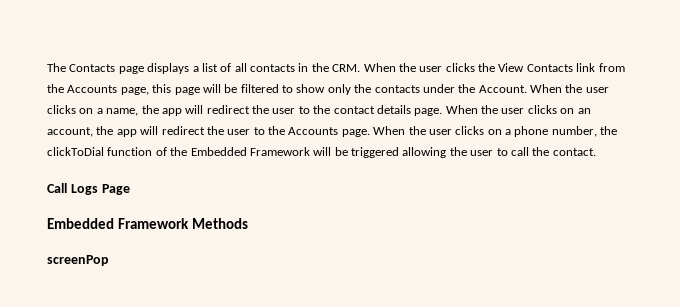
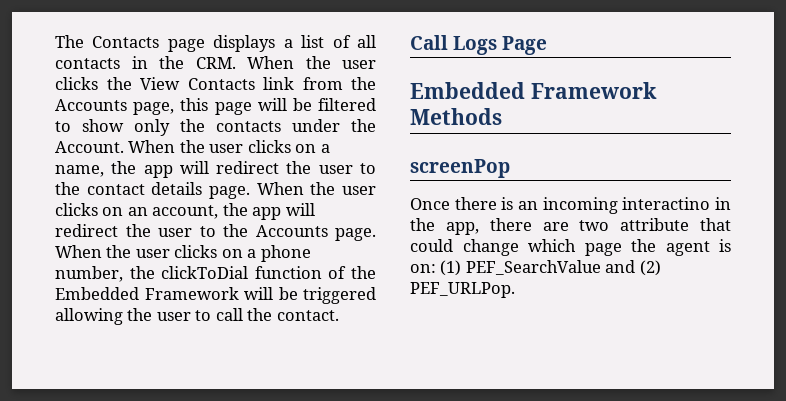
+ Once there is an incoming interactino in the app, there are two attribute that could change which page the agent is on: (1) PEF_SearchValue and (2) PEF_URLPop.

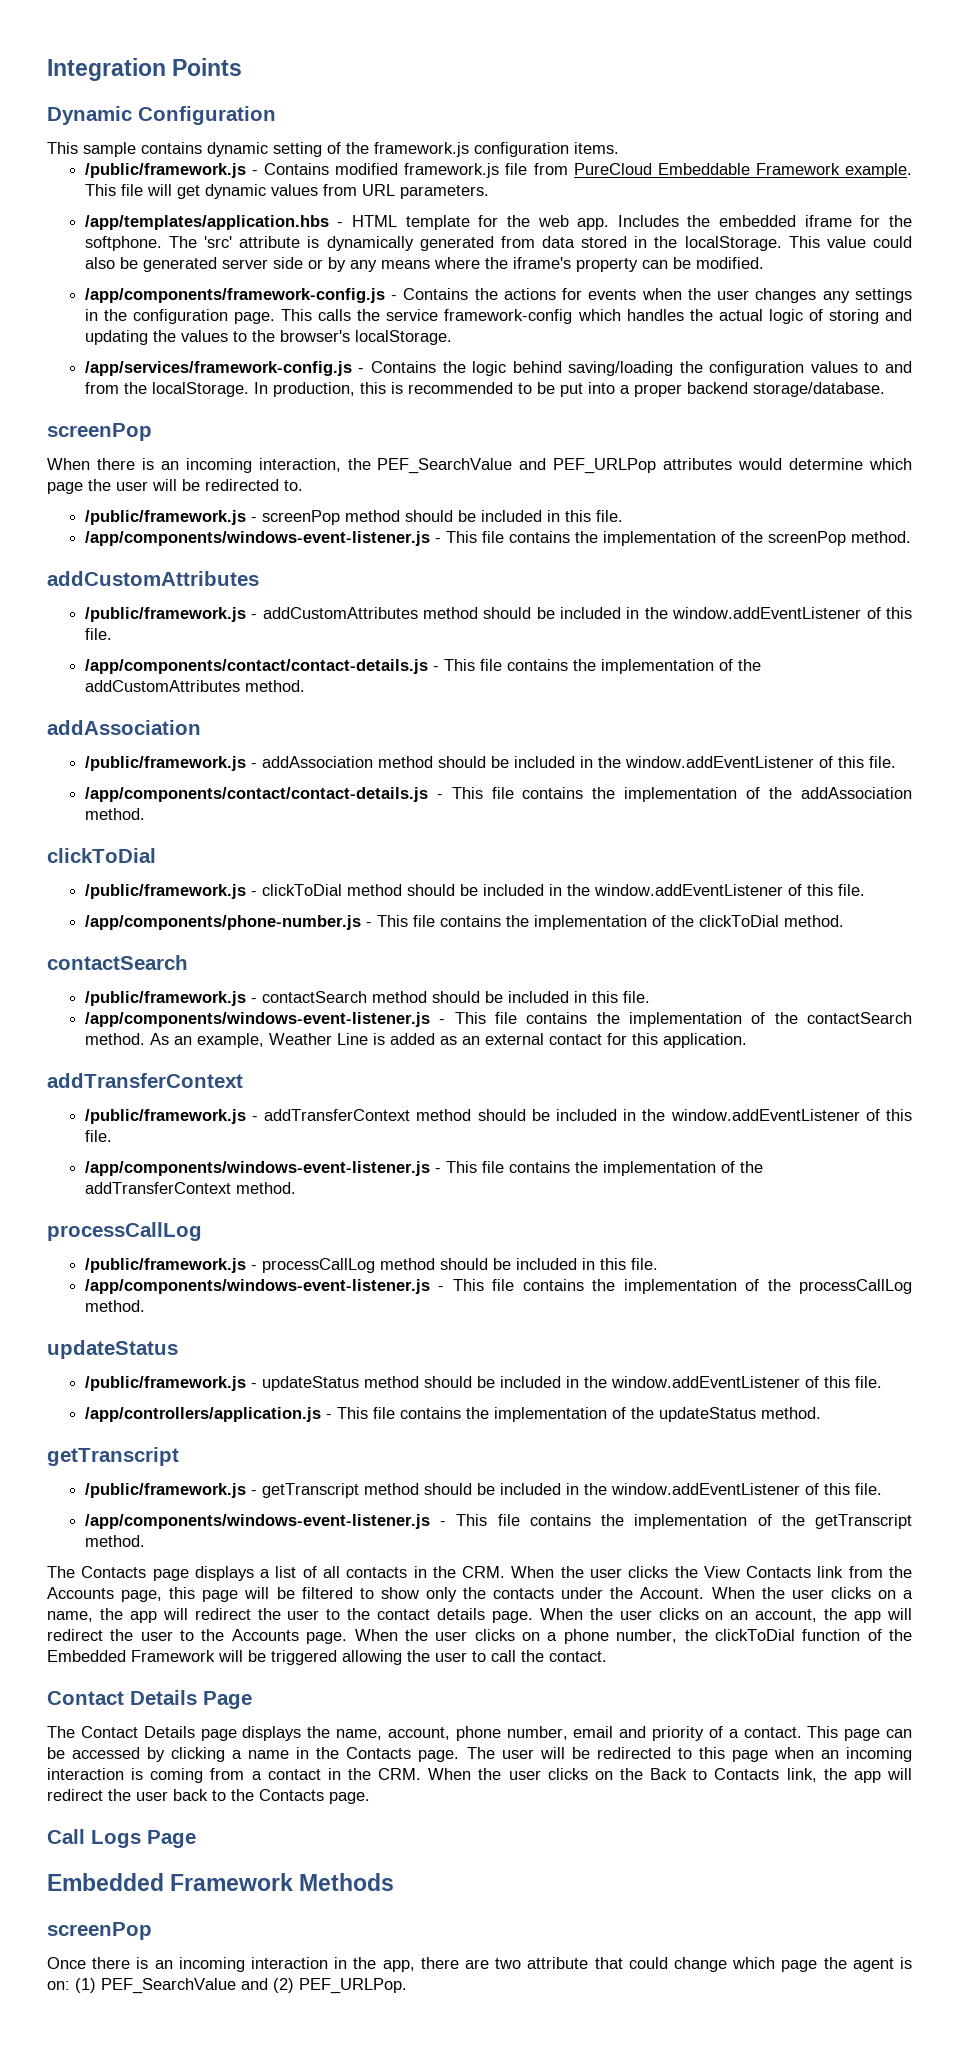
+ Integration Points
+ Dynamic Configuration
+ This sample contains dynamic setting of the framework.js configuration items.
+ /public/framework.js - Contains modified framework.js file from PureCloud Embeddable Framework example. This file will get dynamic values from URL parameters.
+ /app/templates/application.hbs - HTML template for the web app. Includes the embedded iframe for the softphone. The 'src' attribute is dynamically generated from data stored in the localStorage. This value could also be generated server side or by any means where the iframe's property can be modified.
+ /app/components/framework-config.js - Contains the actions for events when the user changes any settings in the configuration page. This calls the service framework-config which handles the actual logic of storing and updating the values to the browser's localStorage.
+ /app/services/framework-config.js - Contains the logic behind saving/loading the configuration values to and from the localStorage. In production, this is recommended to be put into a proper backend storage/database.
+ screenPop
+ When there is an incoming interaction, the PEF_SearchValue and PEF_URLPop attributes would determine which page the user will be redirected to.
+ /public/framework.js - screenPop method should be included in this file.
+ /app/components/windows-event-listener.js - This file contains the implementation of the screenPop method.
+ addCustomAttributes
+ /public/framework.js - addCustomAttributes method should be included in the window.addEventListener of this file.
+ /app/components/contact/contact-details.js - This file contains the implementation of the addCustomAttributes method.
+ addAssociation
+ /public/framework.js - addAssociation method should be included in the window.addEventListener of this file.
+ /app/components/contact/contact-details.js - This file contains the implementation of the addAssociation method.
+ clickToDial
+ /public/framework.js - clickToDial method should be included in the window.addEventListener of this file.
+ /app/components/phone-number.js - This file contains the implementation of the clickToDial method.
+ contactSearch
+ /public/framework.js - contactSearch method should be included in this file.
+ /app/components/windows-event-listener.js - This file contains the implementation of the contactSearch method. As an example, Weather Line is added as an external contact for this application.
+ addTransferContext
+ /public/framework.js - addTransferContext method should be included in the window.addEventListener of this file.
+ /app/components/windows-event-listener.js - This file contains the implementation of the addTransferContext method.
+ processCallLog
+ /public/framework.js - processCallLog method should be included in this file.
+ /app/components/windows-event-listener.js - This file contains the implementation of the processCallLog method.
+ updateStatus
+ /public/framework.js - updateStatus method should be included in the window.addEventListener of this file.
+ /app/controllers/application.js - This file contains the implementation of the updateStatus method.
+ getTranscript
+ /public/framework.js - getTranscript method should be included in the window.addEventListener of this file.
+ /app/components/windows-event-listener.js - This file contains the implementation of the getTranscript method.
+ Contact Details Page
+ The Contact Details page displays the name, account, phone number, email and priority of a contact. This page can be accessed by clicking a name in the Contacts page. The user will be redirected to this page when an incoming interaction is coming from a contact in the CRM. When the user clicks on the Back to Contacts link, the app will redirect the user back to the Contacts page.
- Once there is an incoming interactino in the app, there are two attribute that could change which page the agent is on: (1) PEF_SearchValue and (2) PEF_URLPop.
+ Once there is an incoming interaction in the app, there are two attribute that could change which page the agent is on: (1) PEF_SearchValue and (2) PEF_URLPop.

